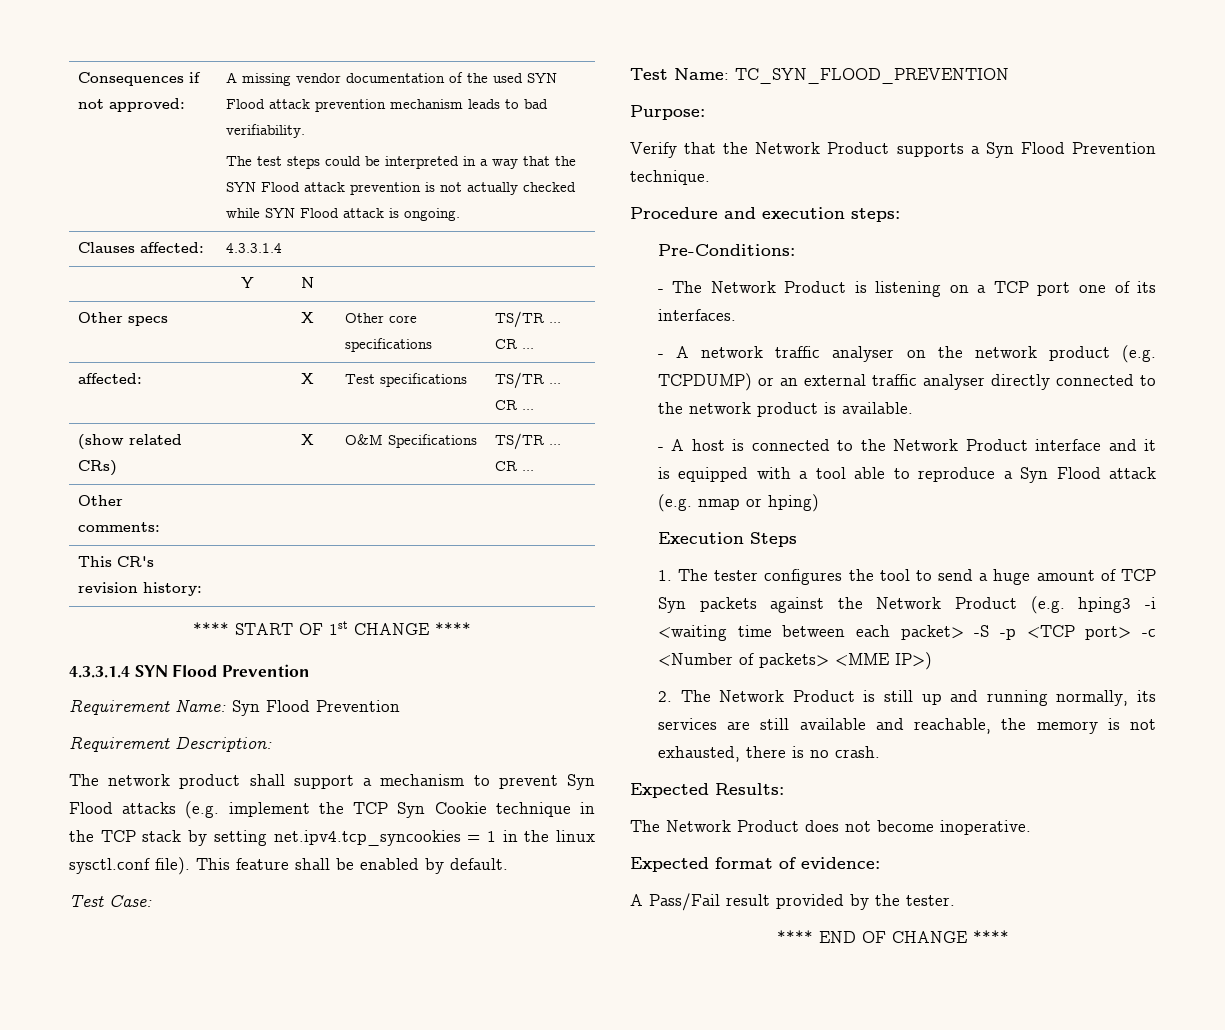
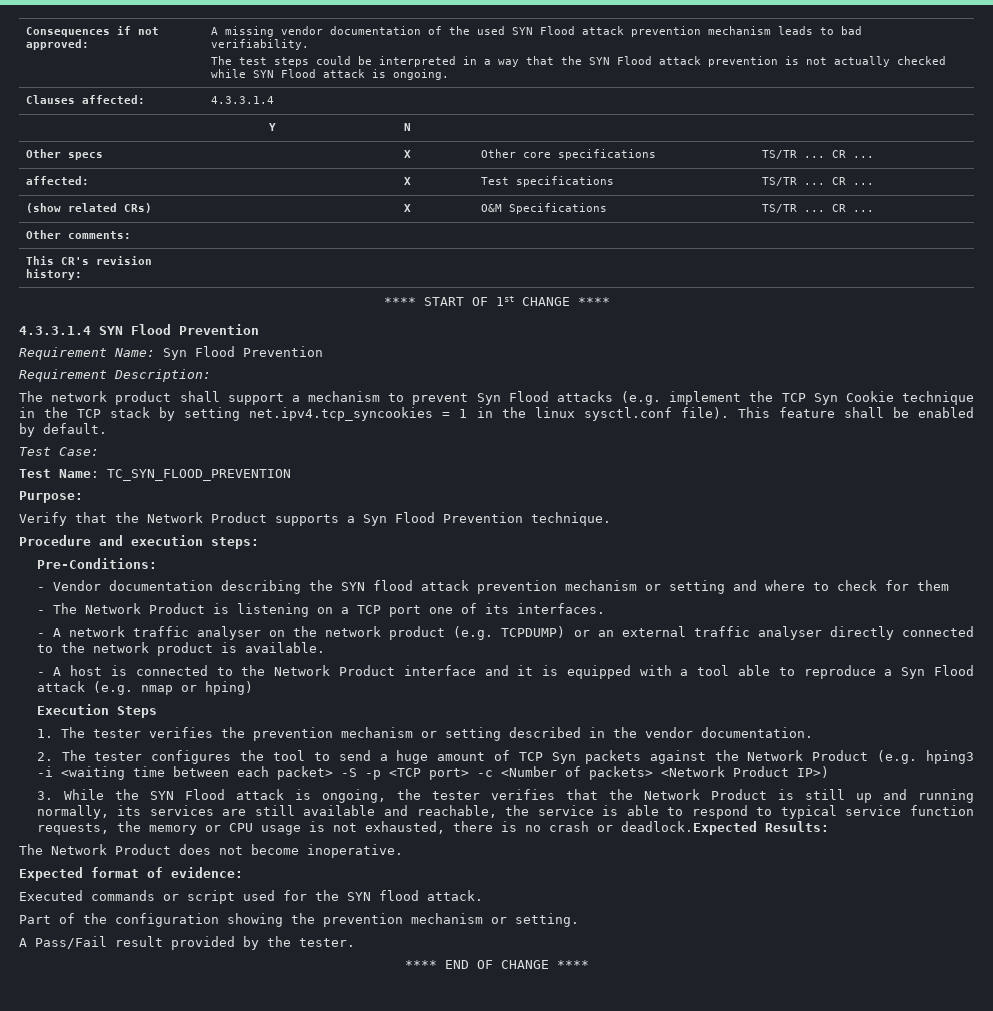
+ - Vendor documentation describing the SYN flood attack prevention mechanism or setting and where to check for them
- 1. The tester configures the tool to send a huge amount of TCP Syn packets against the Network Product (e.g. hping3 -i <waiting time between each packet> -S -p <TCP port> -c <Number of packets> <MME IP>)
+ 1. The tester verifies the prevention mechanism or setting described in the vendor documentation.
+ 2. The tester configures the tool to send a huge amount of TCP Syn packets against the Network Product (e.g. hping3 -i <waiting time between each packet> -S -p <TCP port> -c <Number of packets> <Network Product IP>)
- 2. The Network Product is still up and running normally, its services are still available and reachable, the memory is not exhausted, there is no crash.
- Expected Results:
+ 3. While the SYN Flood attack is ongoing, the tester verifies that the Network Product is still up and running normally, its services are still available and reachable, the service is able to respond to typical service function requests, the memory or CPU usage is not exhausted, there is no crash or deadlock.Expected Results:
+ Executed commands or script used for the SYN flood attack.
+ Part of the configuration showing the prevention mechanism or setting.

